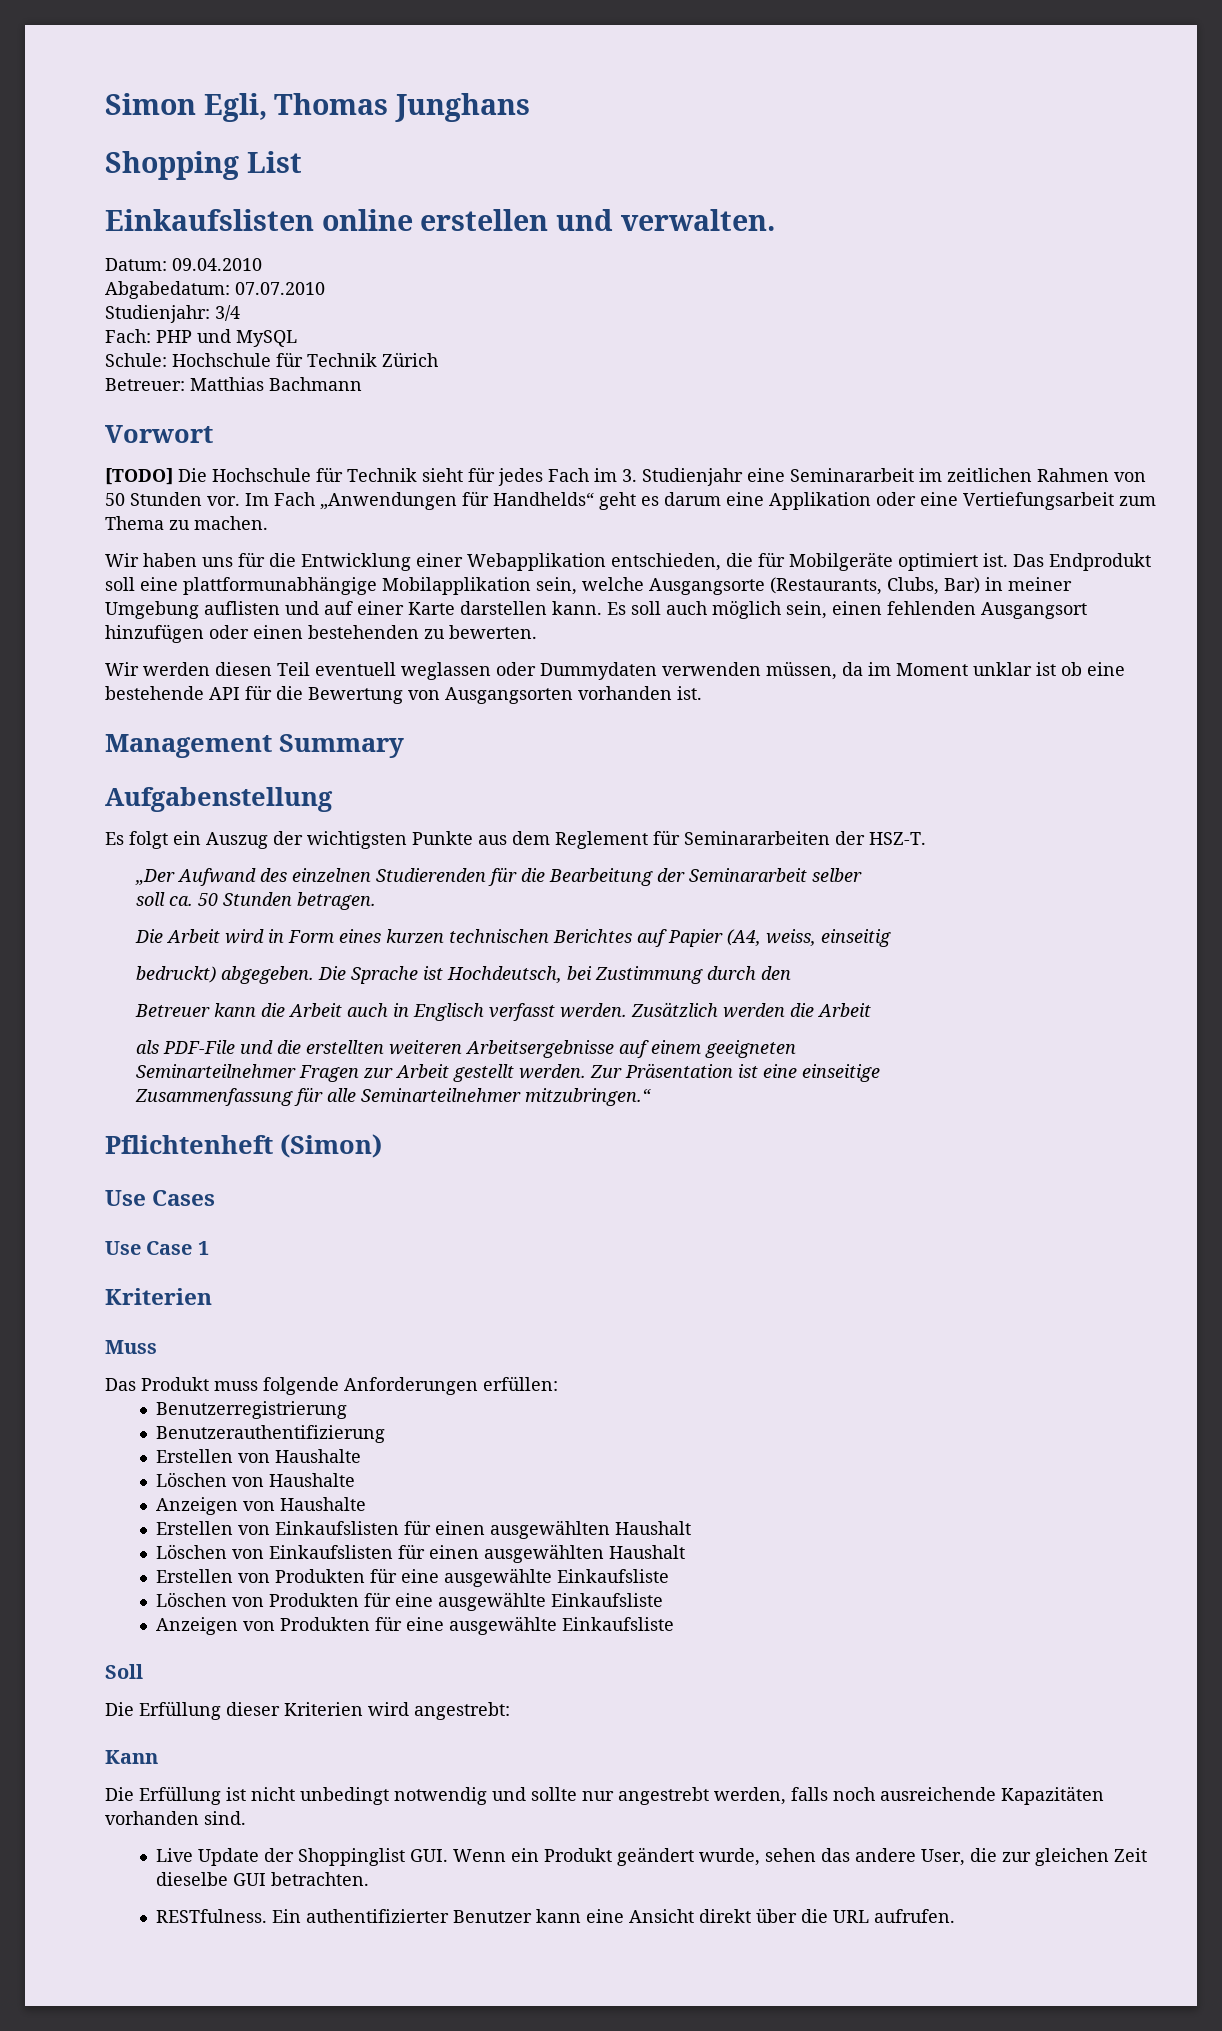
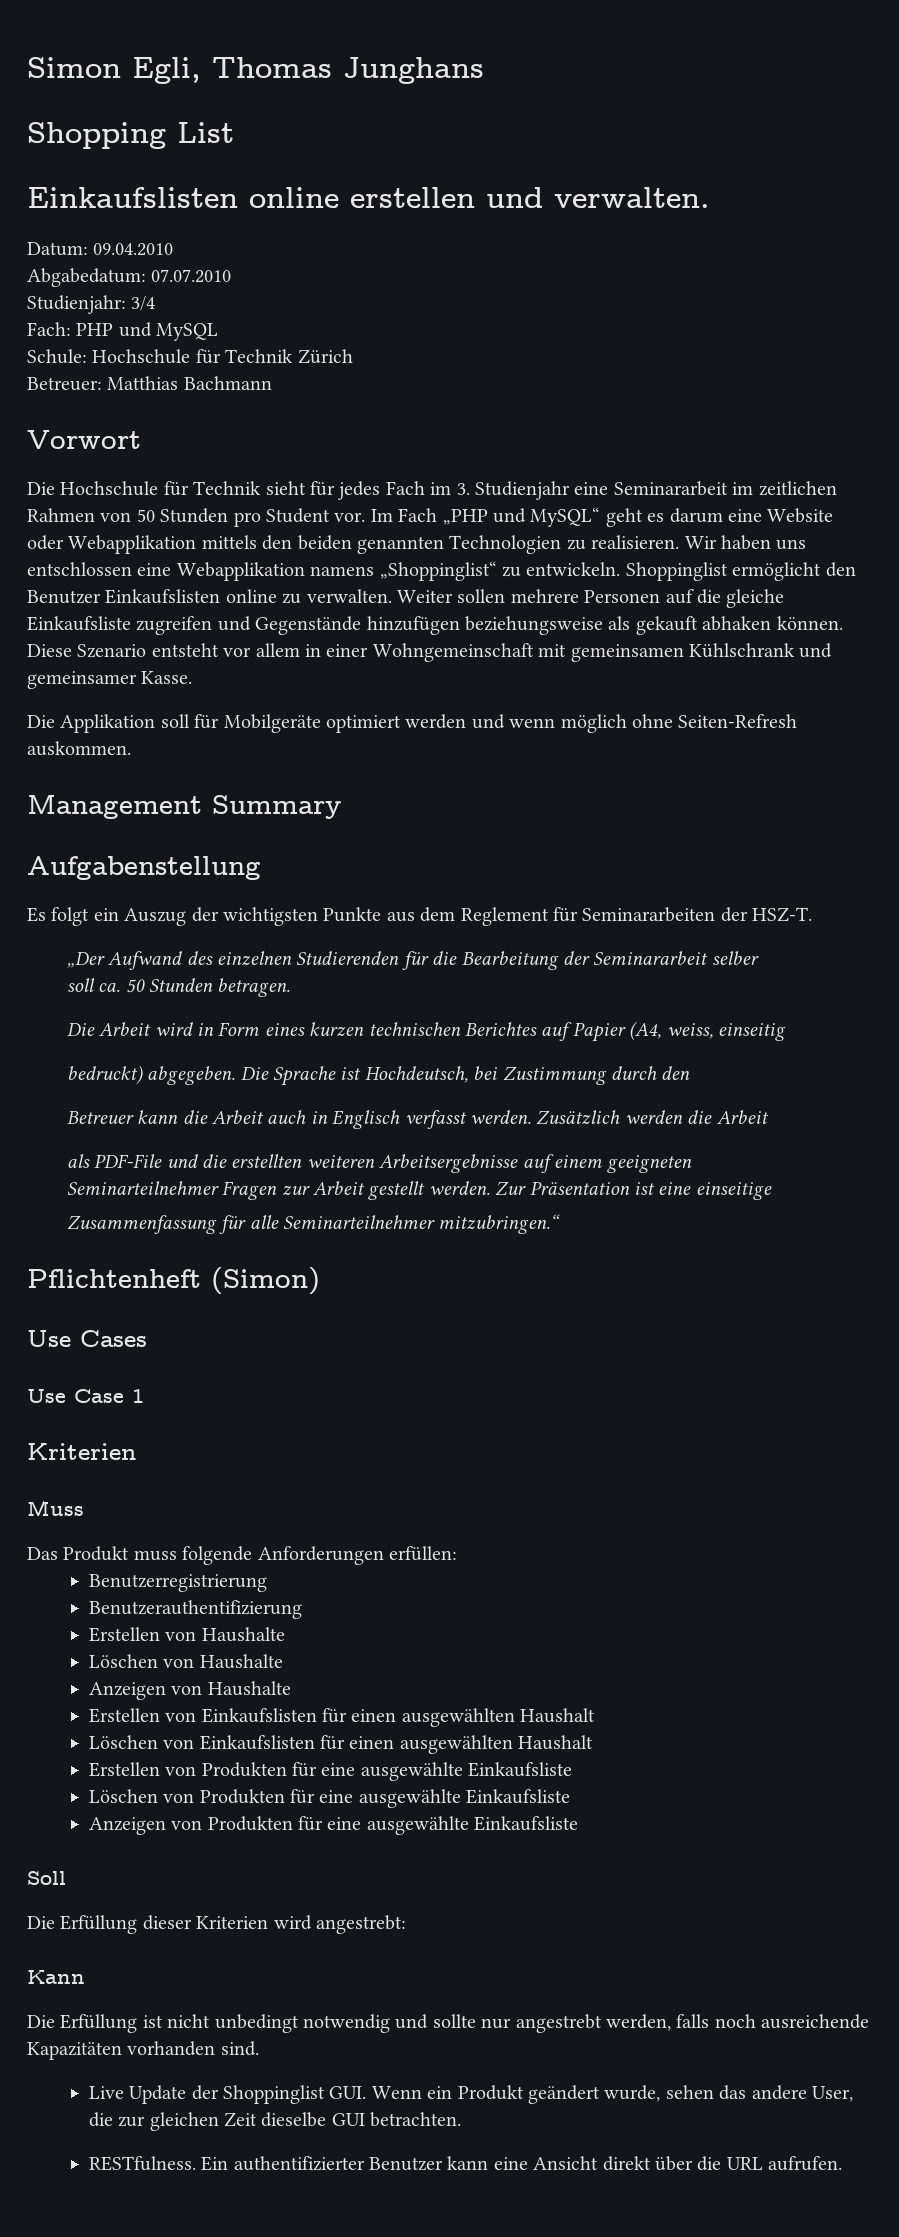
- [TODO] Die Hochschule für Technik sieht für jedes Fach im 3. Studienjahr eine Seminararbeit im zeitlichen Rahmen von 50 Stunden vor.
+ Die Hochschule für Technik sieht für jedes Fach im 3. Studienjahr eine Seminararbeit im zeitlichen Rahmen von 50 Stunden pro Student vor.
- Im Fach „Anwendungen für Handhelds“ geht es darum eine Applikation oder eine Vertiefungsarbeit zum Thema zu machen.
- Wir haben uns für die Entwicklung einer Webapplikation entschieden, die für Mobilgeräte optimiert ist. Das Endprodukt soll eine plattformunabhängige Mobilapplikation sein, welche Ausgangsorte (Restaurants, Clubs, Bar) in meiner Umgebung auflisten und auf einer Karte darstellen kann. Es soll auch möglich sein, einen fehlenden Ausgangsort hinzufügen oder einen bestehenden zu bewerten.
- Wir werden diesen Teil eventuell weglassen oder Dummydaten verwenden müssen, da im Moment unklar ist ob eine bestehende API für die Bewertung von Ausgangsorten vorhanden ist.
+ Im Fach „PHP und MySQL“ geht es darum eine Website oder Webapplikation mittels den beiden genannten Technologien zu realisieren. Wir haben uns entschlossen eine Webapplikation namens „Shoppinglist“ zu entwickeln. Shoppinglist ermöglicht den Benutzer Einkaufslisten online zu verwalten. Weiter sollen mehrere Personen auf die gleiche Einkaufsliste zugreifen und Gegenstände hinzufügen beziehungsweise als gekauft abhaken können. Diese Szenario entsteht vor allem in einer Wohngemeinschaft mit gemeinsamen Kühlschrank und gemeinsamer Kasse.
+ Die Applikation soll für Mobilgeräte optimiert werden und wenn möglich ohne Seiten-Refresh auskommen.

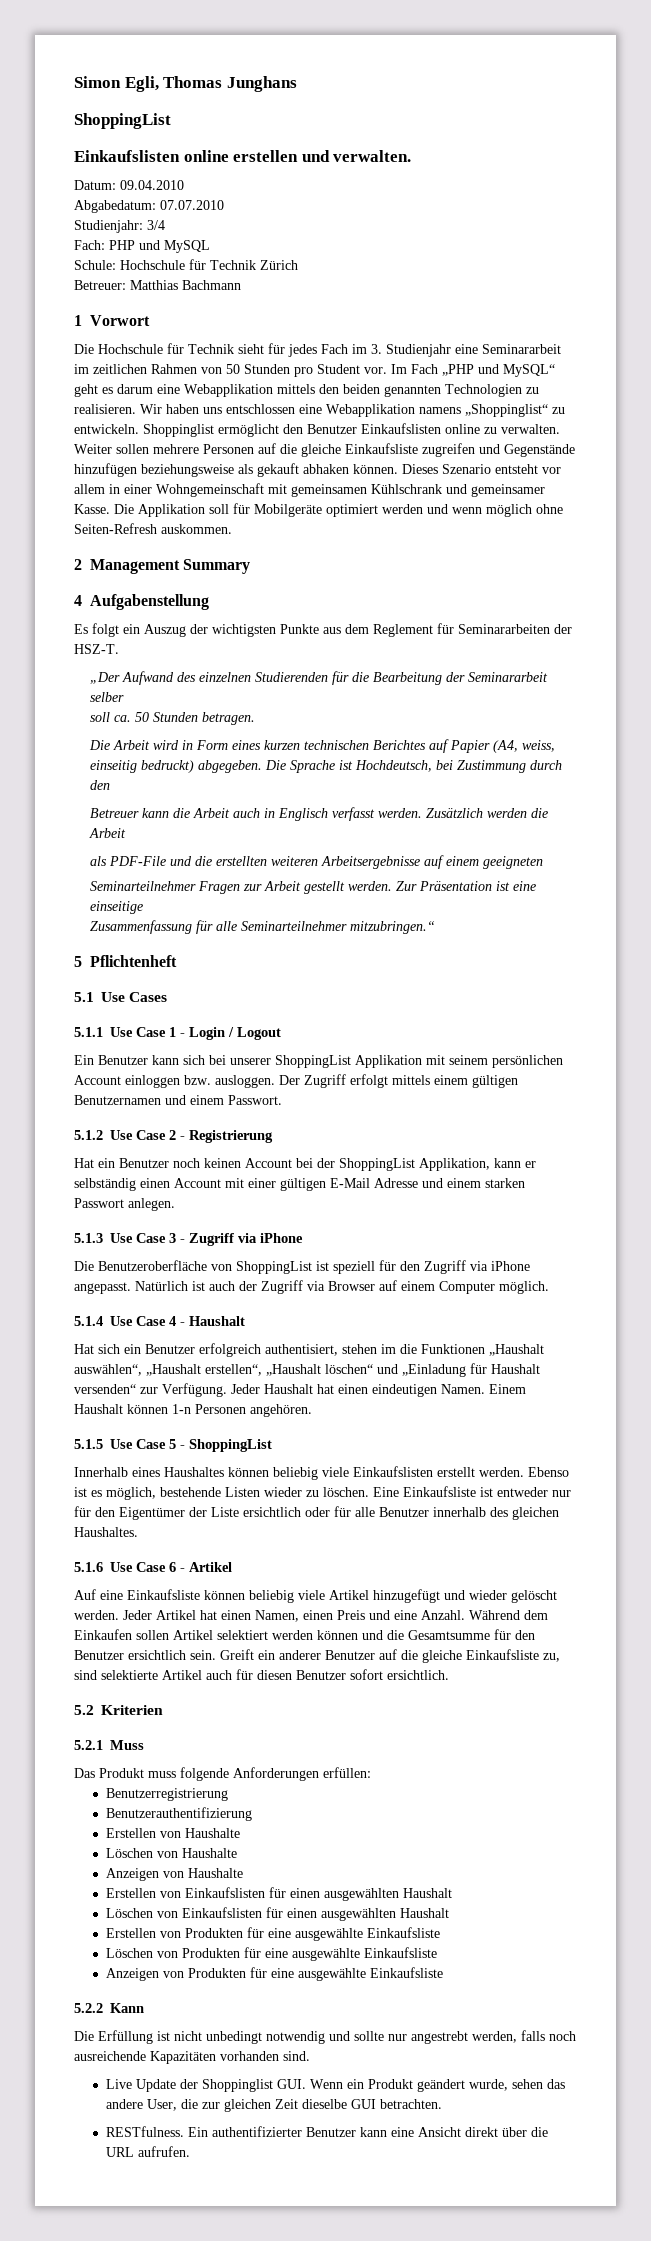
  Simon Egli, Thomas Junghans
- Shopping List
+ ShoppingList
- Vorwort
+ 1 Vorwort
- Im Fach „PHP und MySQL“ geht es darum eine Website oder Webapplikation mittels den beiden genannten Technologien zu realisieren.
+ Im Fach „PHP und MySQL“ geht es darum eine Webapplikation mittels den beiden genannten Technologien zu realisieren.
- Diese Szenario entsteht vor allem in einer Wohngemeinschaft mit gemeinsamen Kühlschrank und gemeinsamer Kasse.
- Die Applikation soll für Mobilgeräte optimiert werden und wenn möglich ohne Seiten-Refresh auskommen.
+ Dieses Szenario entsteht vor allem in einer Wohngemeinschaft mit gemeinsamen Kühlschrank und gemeinsamer Kasse. Die Applikation soll für Mobilgeräte optimiert werden und wenn möglich ohne Seiten-Refresh auskommen.
- Management Summary
+ 2 Management Summary
- Aufgabenstellung
+ 4 Aufgabenstellung
- Die Arbeit wird in Form eines kurzen technischen Berichtes auf Papier (A4, weiss, einseitig
- bedruckt) abgegeben.
+ Die Arbeit wird in Form eines kurzen technischen Berichtes auf Papier (A4, weiss, einseitig bedruckt) abgegeben.
- Pflichtenheft (Simon)
- Use Cases
+ 5 Pflichtenheft
+ 5.1 Use Cases
- Use Case 1
- Kriterien
+ 5.1.1 Use Case 1 - Login / Logout
+ Ein Benutzer kann sich bei unserer ShoppingList Applikation mit seinem persönlichen Account einloggen bzw. ausloggen. Der Zugriff erfolgt mittels einem gültigen Benutzernamen und einem Passwort.
+ 5.1.2 Use Case 2 - Registrierung
+ Hat ein Benutzer noch keinen Account bei der ShoppingList Applikation, kann er selbständig einen Account mit einer gültigen E-Mail Adresse und einem starken Passwort anlegen.
+ 5.1.3 Use Case 3 - Zugriff via iPhone
+ Die Benutzeroberfläche von ShoppingList ist speziell für den Zugriff via iPhone angepasst. Natürlich ist auch der Zugriff via Browser auf einem Computer möglich.
+ 5.1.4 Use Case 4 - Haushalt
+ Hat sich ein Benutzer erfolgreich authentisiert, stehen im die Funktionen „Haushalt auswählen“, „Haushalt erstellen“, „Haushalt löschen“ und „Einladung für Haushalt versenden“ zur Verfügung. Jeder Haushalt hat einen eindeutigen Namen. Einem Haushalt können 1-n Personen angehören.
+ 5.1.5 Use Case 5 - ShoppingList
+ Innerhalb eines Haushaltes können beliebig viele Einkaufslisten erstellt werden. Ebenso ist es möglich, bestehende Listen wieder zu löschen. Eine Einkaufsliste ist entweder nur für den Eigentümer der Liste ersichtlich oder für alle Benutzer innerhalb des gleichen Haushaltes.
+ 5.1.6 Use Case 6 - Artikel
+ Auf eine Einkaufsliste können beliebig viele Artikel hinzugefügt und wieder gelöscht werden. Jeder Artikel hat einen Namen, einen Preis und eine Anzahl. Während dem Einkaufen sollen Artikel selektiert werden können und die Gesamtsumme für den Benutzer ersichtlich sein. Greift ein anderer Benutzer auf die gleiche Einkaufsliste zu, sind selektierte Artikel auch für diesen Benutzer sofort ersichtlich.
+ 5.2 Kriterien
- Muss
+ 5.2.1 Muss
- Soll
- Die Erfüllung dieser Kriterien wird angestrebt:
- Kann
+ 5.2.2 Kann

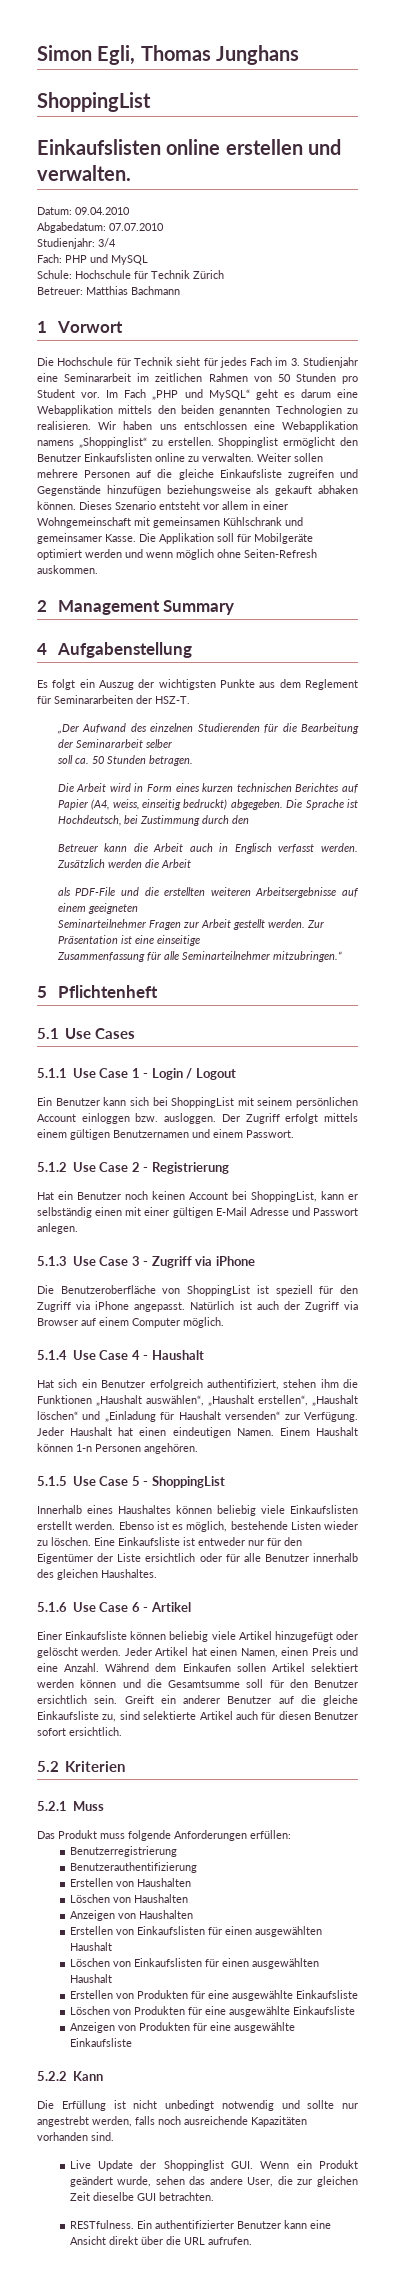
- Wir haben uns entschlossen eine Webapplikation namens „Shoppinglist“ zu entwickeln.
+ Wir haben uns entschlossen eine Webapplikation namens „Shoppinglist“ zu erstellen.
- Ein Benutzer kann sich bei unserer ShoppingList Applikation mit seinem persönlichen Account einloggen bzw. ausloggen.
+ Ein Benutzer kann sich bei ShoppingList mit seinem persönlichen Account einloggen bzw. ausloggen.
- Hat ein Benutzer noch keinen Account bei der ShoppingList Applikation, kann er selbständig einen Account mit einer gültigen E-Mail Adresse und einem starken Passwort anlegen.
+ Hat ein Benutzer noch keinen Account bei ShoppingList, kann er selbständig einen mit einer gültigen E-Mail Adresse und Passwort anlegen.
- Hat sich ein Benutzer erfolgreich authentisiert, stehen im die Funktionen „Haushalt auswählen“, „Haushalt erstellen“, „Haushalt löschen“ und „Einladung für Haushalt versenden“ zur Verfügung.
+ Hat sich ein Benutzer erfolgreich authentifiziert, stehen ihm die Funktionen „Haushalt auswählen“, „Haushalt erstellen“, „Haushalt löschen“ und „Einladung für Haushalt versenden“ zur Verfügung.
- Auf eine Einkaufsliste können beliebig viele Artikel hinzugefügt und wieder gelöscht werden.
+ Einer Einkaufsliste können beliebig viele Artikel hinzugefügt oder gelöscht werden.
- Während dem Einkaufen sollen Artikel selektiert werden können und die Gesamtsumme für den Benutzer ersichtlich sein.
+ Während dem Einkaufen sollen Artikel selektiert werden können und die Gesamtsumme soll für den Benutzer ersichtlich sein.
- Erstellen von Haushalte
- Löschen von Haushalte
- Anzeigen von Haushalte
+ Erstellen von Haushalten
+ Löschen von Haushalten
+ Anzeigen von Haushalten

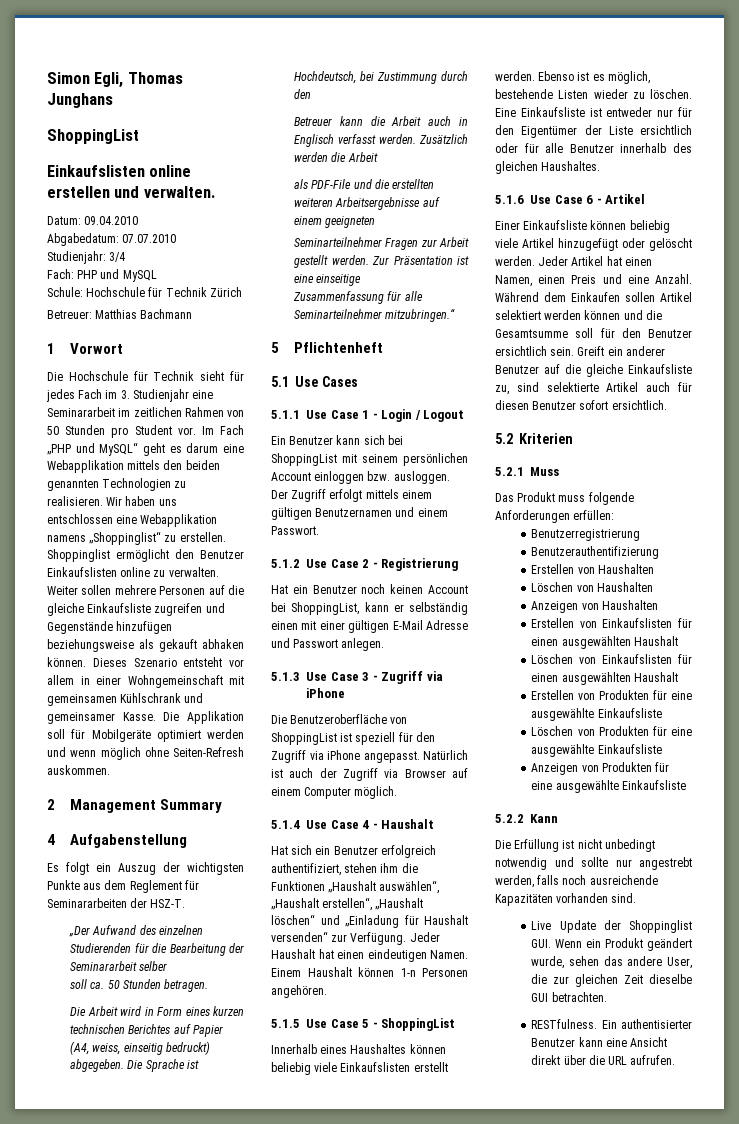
- Ein authentifizierter Benutzer kann eine Ansicht direkt über die URL aufrufen.
+ Ein authentisierter Benutzer kann eine Ansicht direkt über die URL aufrufen.

